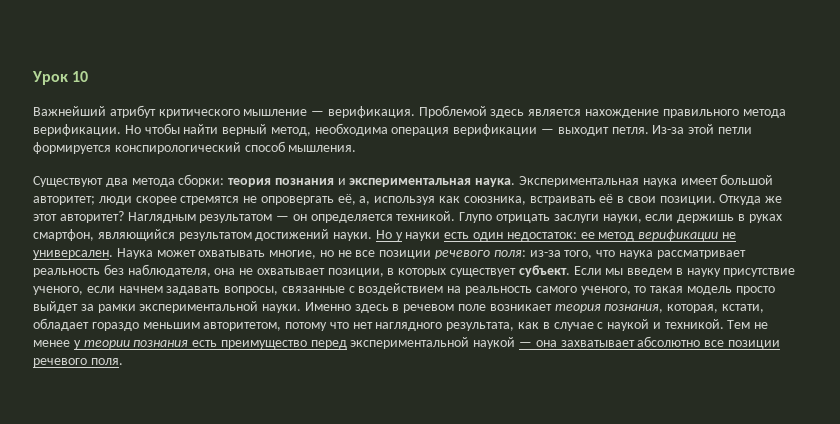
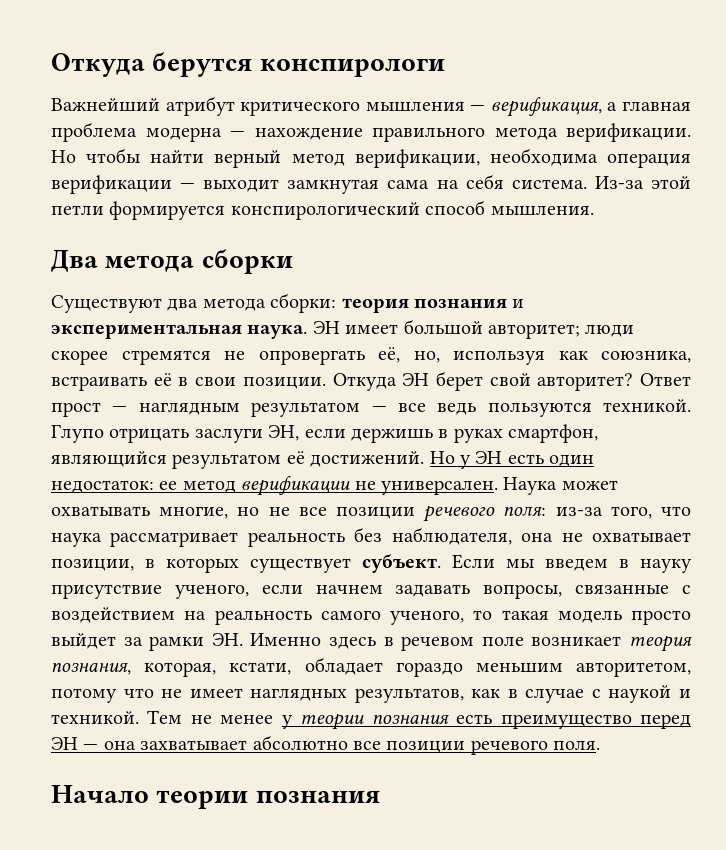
- Урок 10
+ Откуда берутся конспирологи
- Важнейший атрибут критического мышление — верификация. Проблемой здесь является нахождение правильного метода верификации.
+ Важнейший атрибут критического мышления — верификация, а главная проблема модерна — нахождение правильного метода верификации.
- Но чтобы найти верный метод, необходима операция верификации — выходит петля.
+ Но чтобы найти верный метод верификации, необходима операция верификации — выходит замкнутая сама на себя система.
+ Два метода сборки
- Экспериментальная наука имеет большой авторитет; люди скорее стремятся не опровергать её, а, используя как союзника, встраивать её в свои позиции.
+ ЭН имеет большой авторитет; люди скорее стремятся не опровергать её, но, используя как союзника, встраивать её в свои позиции.
- Откуда же этот авторитет? Наглядным результатом — он определяется техникой.
+ Откуда ЭН берет свой авторитет? Ответ прост — наглядным результатом — все ведь пользуются техникой.
- Глупо отрицать заслуги науки, если держишь в руках смартфон, являющийся результатом достижений науки.
+ Глупо отрицать заслуги ЭН, если держишь в руках смартфон, являющийся результатом её достижений.
- Но у науки есть один недостаток: ее метод верификации не универсален.
+ Но у ЭН есть один недостаток: ее метод верификации не универсален.
- Если мы введем в науку присутствие ученого, если начнем задавать вопросы, связанные с воздействием на реальность самого ученого, то такая модель просто выйдет за рамки экспериментальной науки. Именно здесь в речевом поле возникает теория познания, которая, кстати, обладает гораздо меньшим авторитетом, потому что нет наглядного результата, как в случае с наукой и техникой.
+ Если мы введем в науку присутствие ученого, если начнем задавать вопросы, связанные с воздействием на реальность самого ученого, то такая модель просто выйдет за рамки ЭН. Именно здесь в речевом поле возникает теория познания, которая, кстати, обладает гораздо меньшим авторитетом, потому что не имеет наглядных результатов, как в случае с наукой и техникой.
- Тем не менее у теории познания есть преимущество перед экспериментальной наукой — она захватывает абсолютно все позиции речевого поля.
+ Тем не менее у теории познания есть преимущество перед ЭН — она захватывает абсолютно все позиции речевого поля.
+ Начало теории познания

